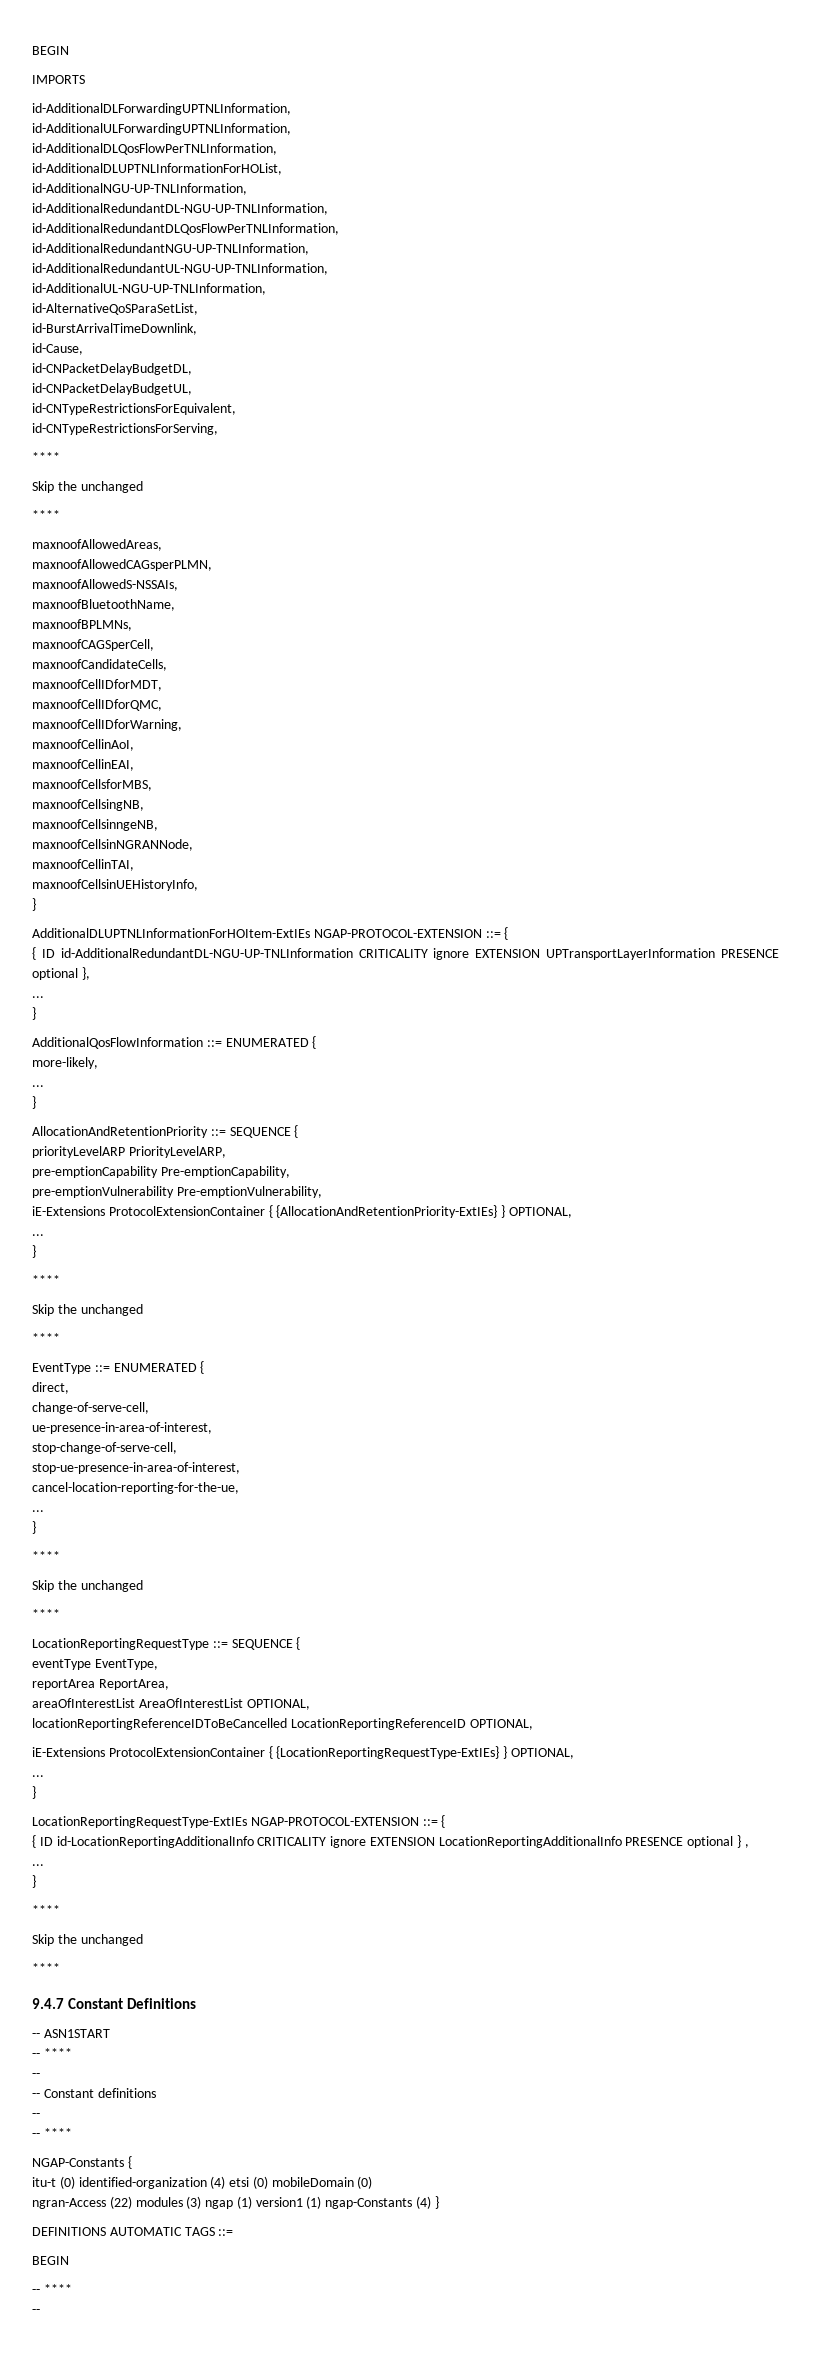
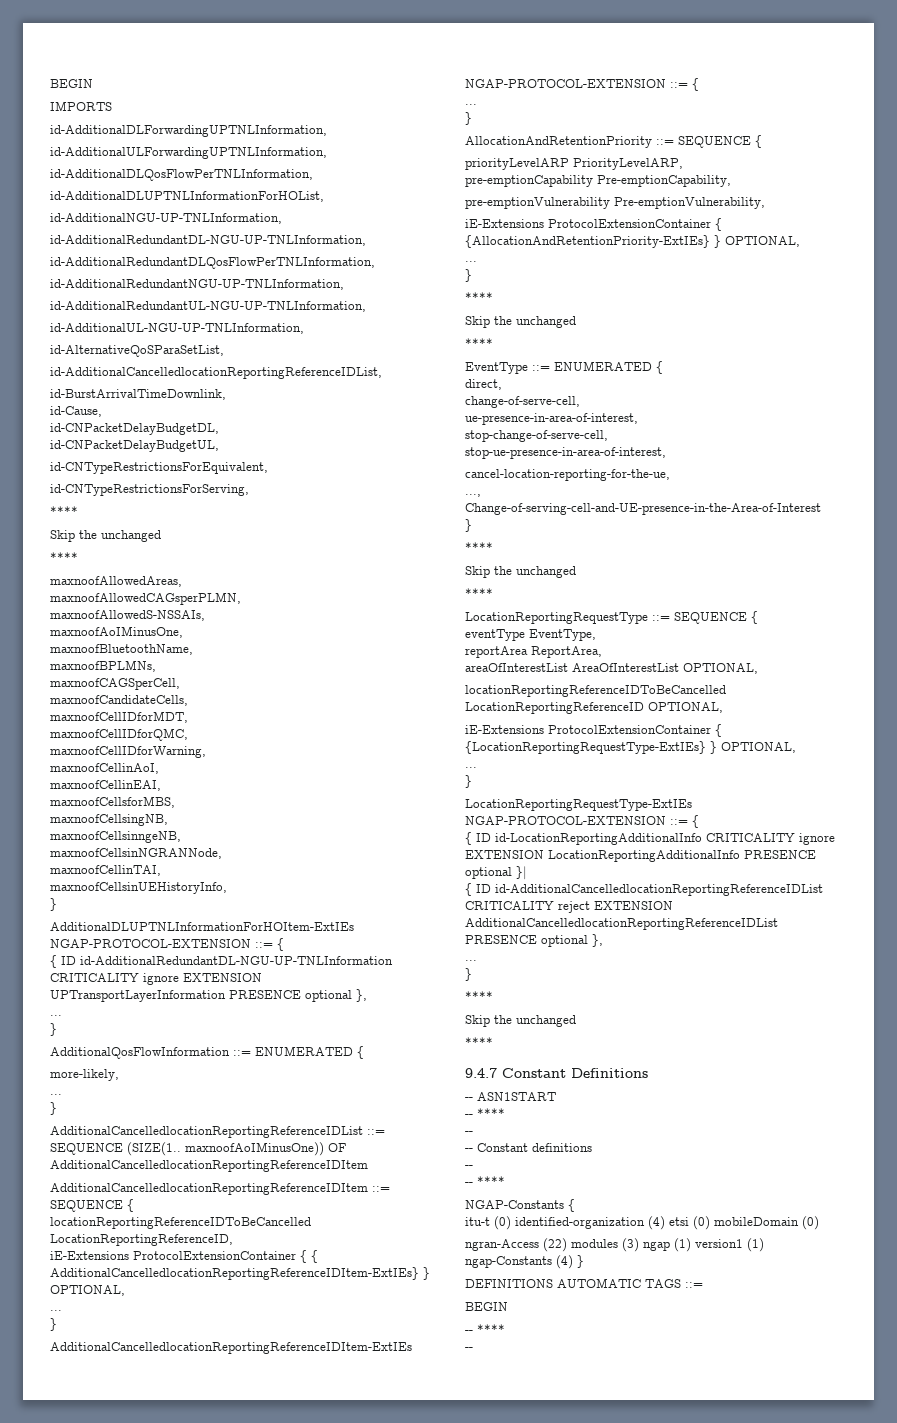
+ id-AdditionalCancelledlocationReportingReferenceIDList,
+ maxnoofAoIMinusOne,
+ AdditionalCancelledlocationReportingReferenceIDList ::= SEQUENCE (SIZE(1.. maxnoofAoIMinusOne)) OF AdditionalCancelledlocationReportingReferenceIDItem
+ AdditionalCancelledlocationReportingReferenceIDItem ::= SEQUENCE {
+ locationReportingReferenceIDToBeCancelled LocationReportingReferenceID,
+ iE-Extensions ProtocolExtensionContainer { { AdditionalCancelledlocationReportingReferenceIDItem-ExtIEs} } OPTIONAL,
+ ...
+ }
+ AdditionalCancelledlocationReportingReferenceIDItem-ExtIEs NGAP-PROTOCOL-EXTENSION ::= {
+ ...
+ }
  cancel-location-reporting-for-the-ue,
- ...
+ ...,
+ Change-of-serving-cell-and-UE-presence-in-the-Area-of-Interest
- { ID id-LocationReportingAdditionalInfo CRITICALITY ignore EXTENSION LocationReportingAdditionalInfo PRESENCE optional } ,
+ { ID id-LocationReportingAdditionalInfo CRITICALITY ignore EXTENSION LocationReportingAdditionalInfo PRESENCE optional }|
+ { ID id-AdditionalCancelledlocationReportingReferenceIDList CRITICALITY reject EXTENSION AdditionalCancelledlocationReportingReferenceIDList PRESENCE optional },

